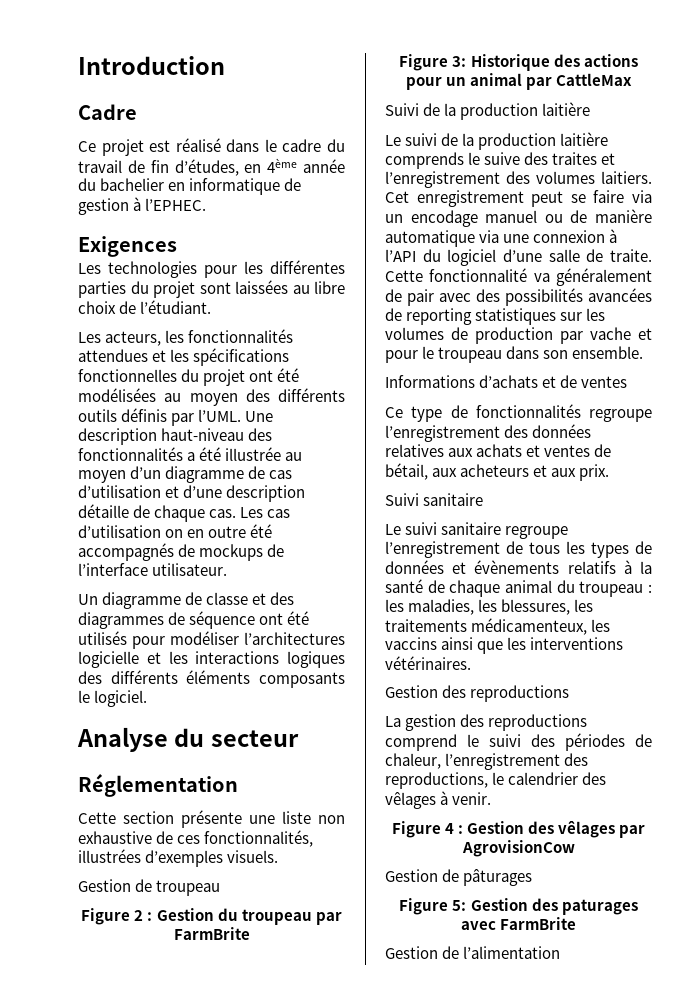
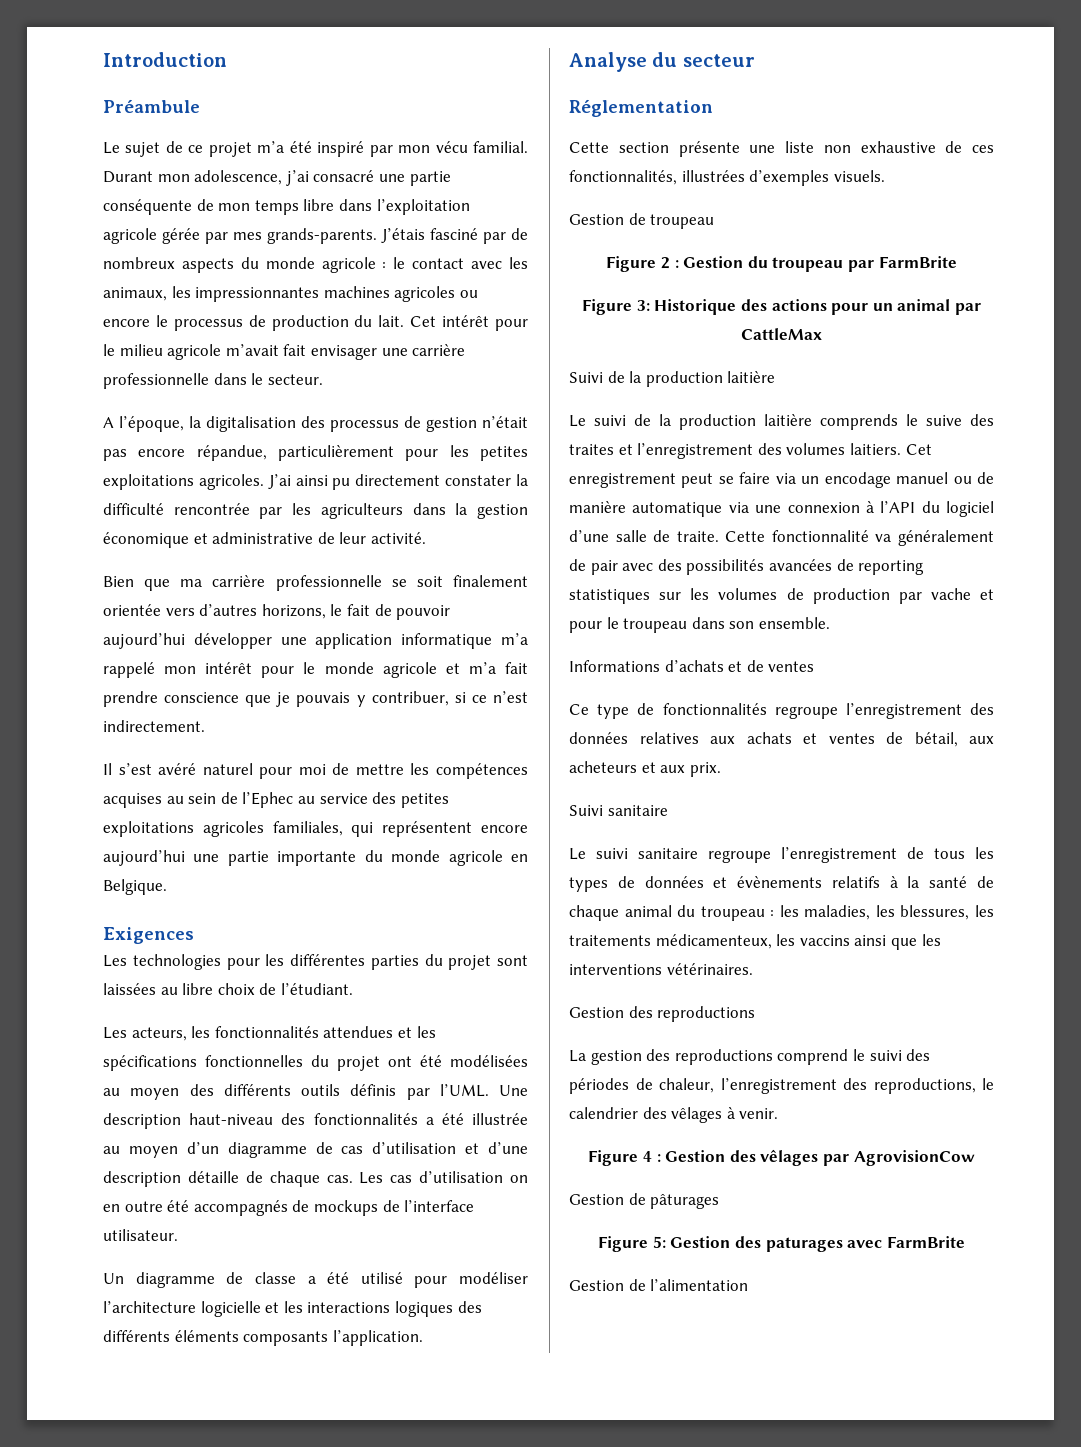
- Cadre
- Ce projet est réalisé dans le cadre du travail de fin d’études, en 4ème année du bachelier en informatique de gestion à l’EPHEC.
+ Préambule
+ Le sujet de ce projet m’a été inspiré par mon vécu familial. Durant mon adolescence, j’ai consacré une partie conséquente de mon temps libre dans l’exploitation agricole gérée par mes grands-parents. J’étais fasciné par de nombreux aspects du monde agricole : le contact avec les animaux, les impressionnantes machines agricoles ou encore le processus de production du lait. Cet intérêt pour le milieu agricole m’avait fait envisager une carrière professionnelle dans le secteur.
+ A l’époque, la digitalisation des processus de gestion n’était pas encore répandue, particulièrement pour les petites exploitations agricoles. J’ai ainsi pu directement constater la difficulté rencontrée par les agriculteurs dans la gestion économique et administrative de leur activité.
+ Bien que ma carrière professionnelle se soit finalement orientée vers d’autres horizons, le fait de pouvoir aujourd’hui développer une application informatique m’a rappelé mon intérêt pour le monde agricole et m’a fait prendre conscience que je pouvais y contribuer, si ce n’est indirectement.
+ Il s’est avéré naturel pour moi de mettre les compétences acquises au sein de l’Ephec au service des petites exploitations agricoles familiales, qui représentent encore aujourd’hui une partie importante du monde agricole en Belgique.
- Un diagramme de classe et des diagrammes de séquence ont été utilisés pour modéliser l’architectures logicielle et les interactions logiques des différents éléments composants le logiciel.
+ Un diagramme de classe a été utilisé pour modéliser l’architecture logicielle et les interactions logiques des différents éléments composants l’application.

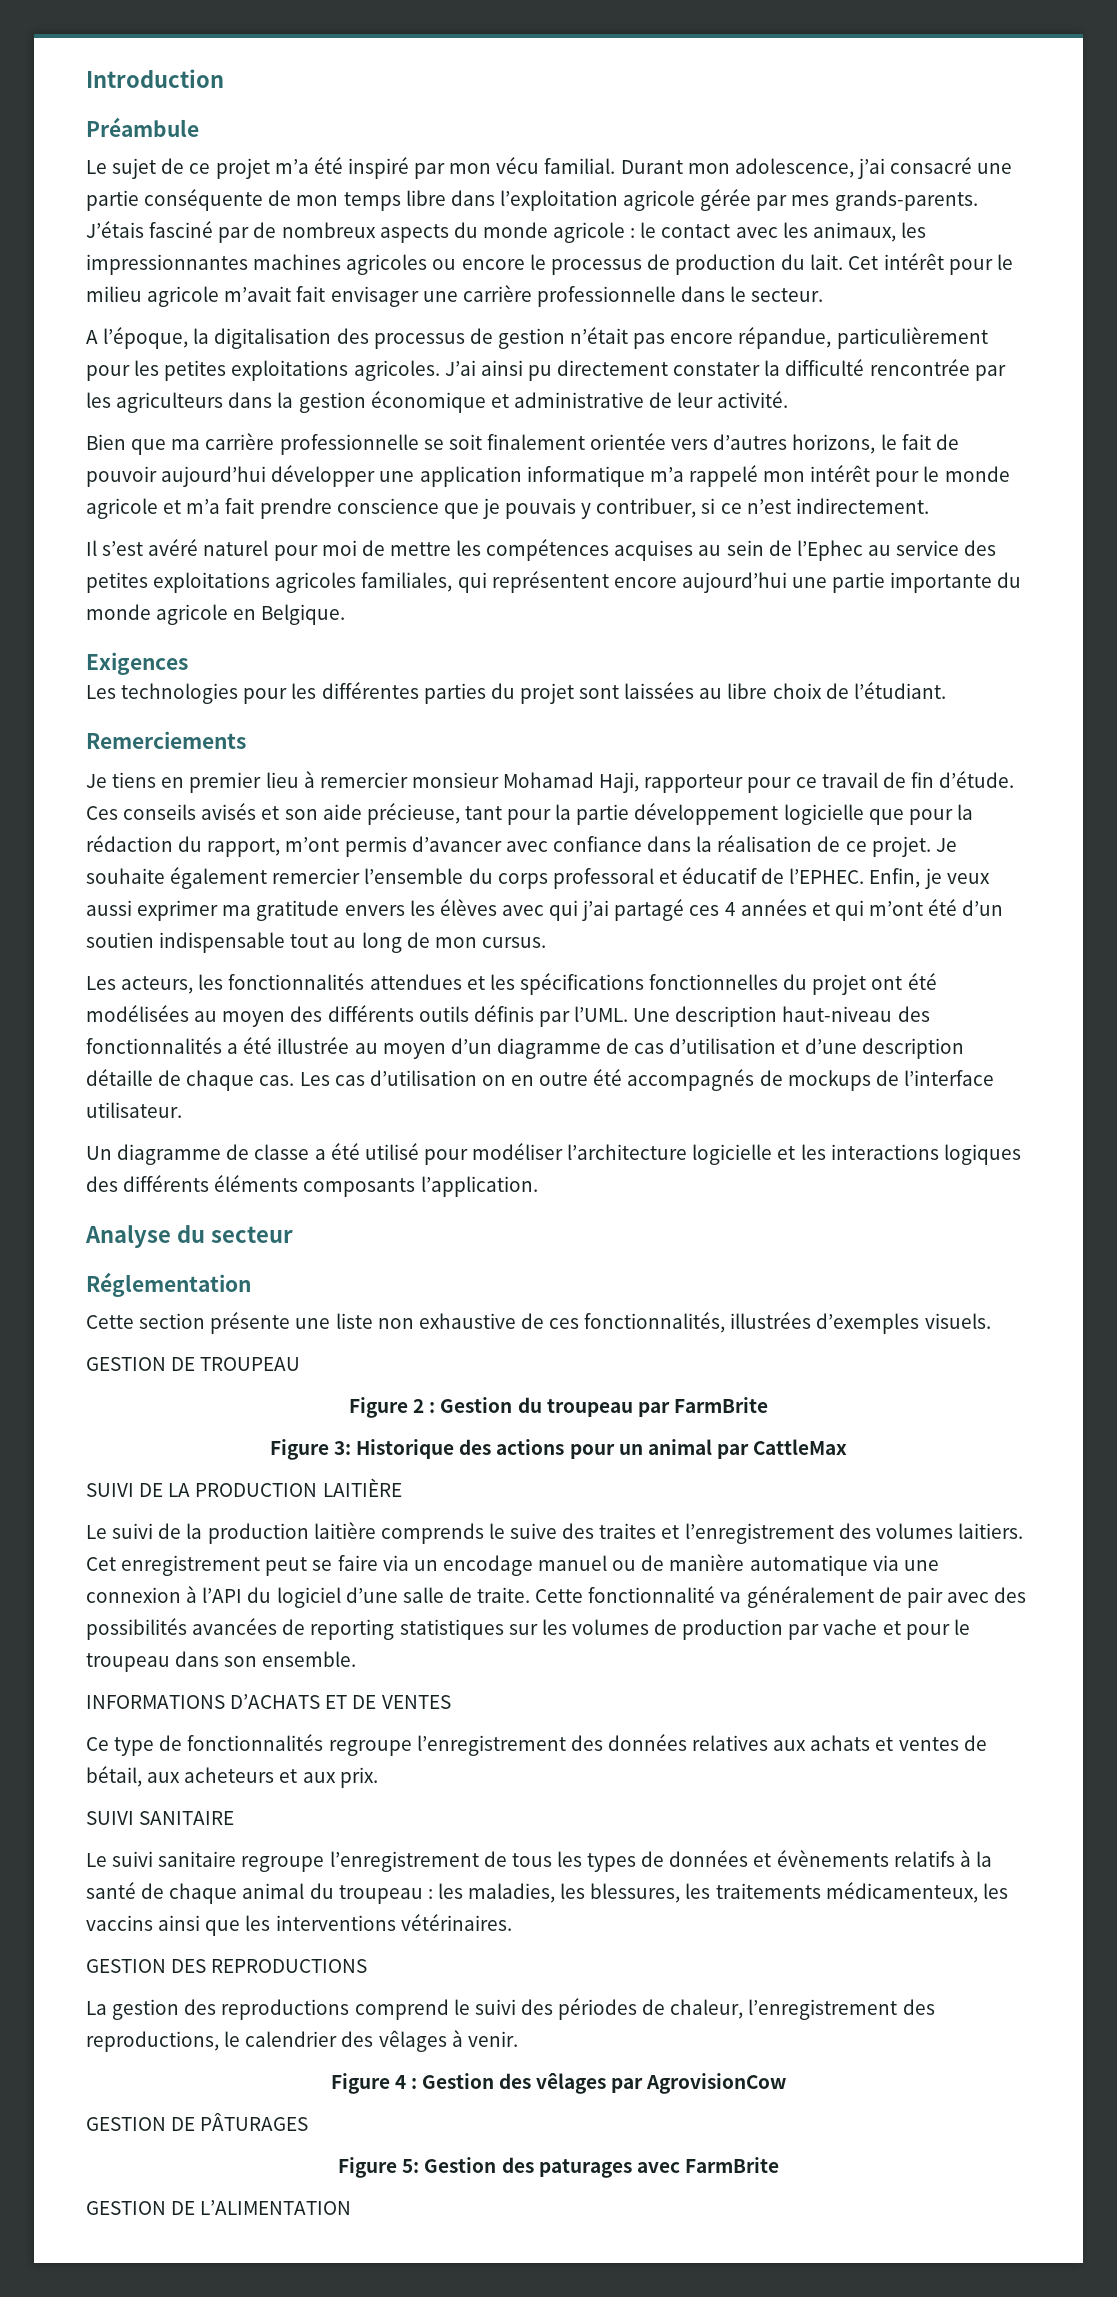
+ Remerciements
+ Je tiens en premier lieu à remercier monsieur Mohamad Haji, rapporteur pour ce travail de fin d’étude. Ces conseils avisés et son aide précieuse, tant pour la partie développement logicielle que pour la rédaction du rapport, m’ont permis d’avancer avec confiance dans la réalisation de ce projet. Je souhaite également remercier l’ensemble du corps professoral et éducatif de l’EPHEC. Enfin, je veux aussi exprimer ma gratitude envers les élèves avec qui j’ai partagé ces 4 années et qui m’ont été d’un soutien indispensable tout au long de mon cursus.
- Gestion de troupeau
+ GESTION DE TROUPEAU
- Suivi de la production laitière
+ SUIVI DE LA PRODUCTION LAITIÈRE
- Informations d’achats et de ventes
+ INFORMATIONS D’ACHATS ET DE VENTES
- Suivi sanitaire
+ SUIVI SANITAIRE
- Gestion des reproductions
+ GESTION DES REPRODUCTIONS
- Gestion de pâturages
+ GESTION DE PÂTURAGES
- Gestion de l’alimentation
+ GESTION DE L’ALIMENTATION

